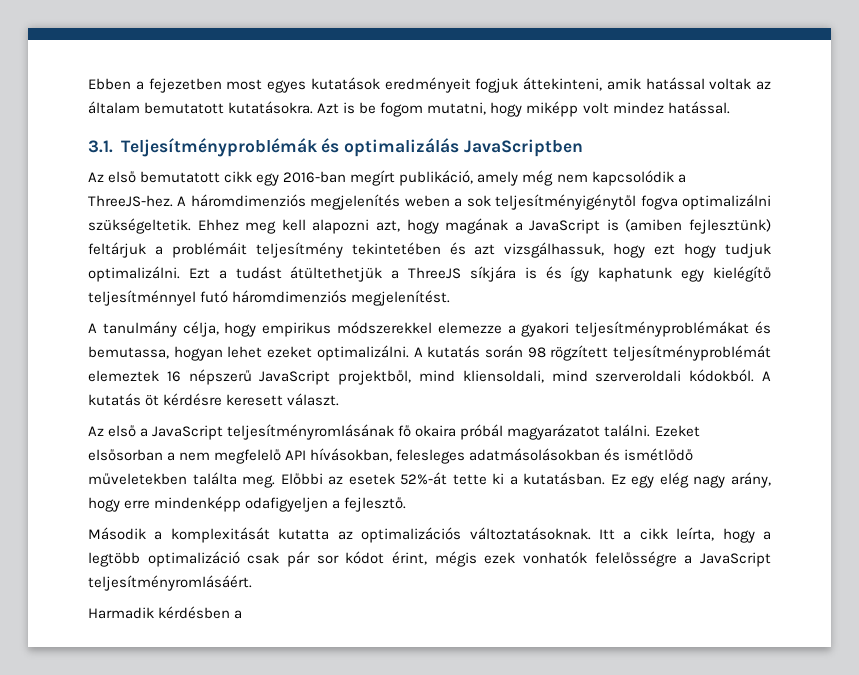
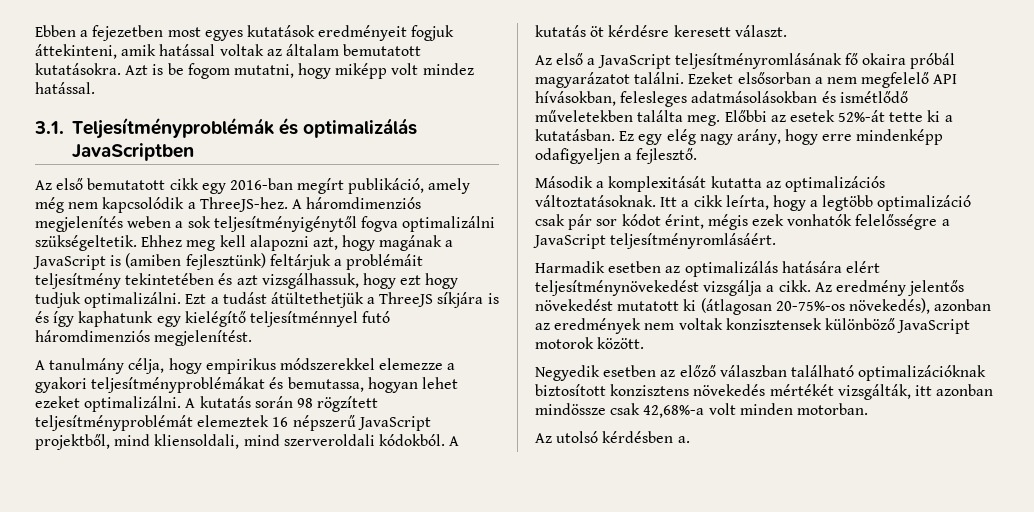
- Harmadik kérdésben a
+ Harmadik esetben az optimalizálás hatására elért teljesítménynövekedést vizsgálja a cikk. Az eredmény jelentős növekedést mutatott ki (átlagosan 20-75%-os növekedés), azonban az eredmények nem voltak konzisztensek különböző JavaScript motorok között.
+ Negyedik esetben az előző válaszban található optimalizációknak biztosított konzisztens növekedés mértékét vizsgálták, itt azonban mindössze csak 42,68%-a volt minden motorban.
+ Az utolsó kérdésben a.

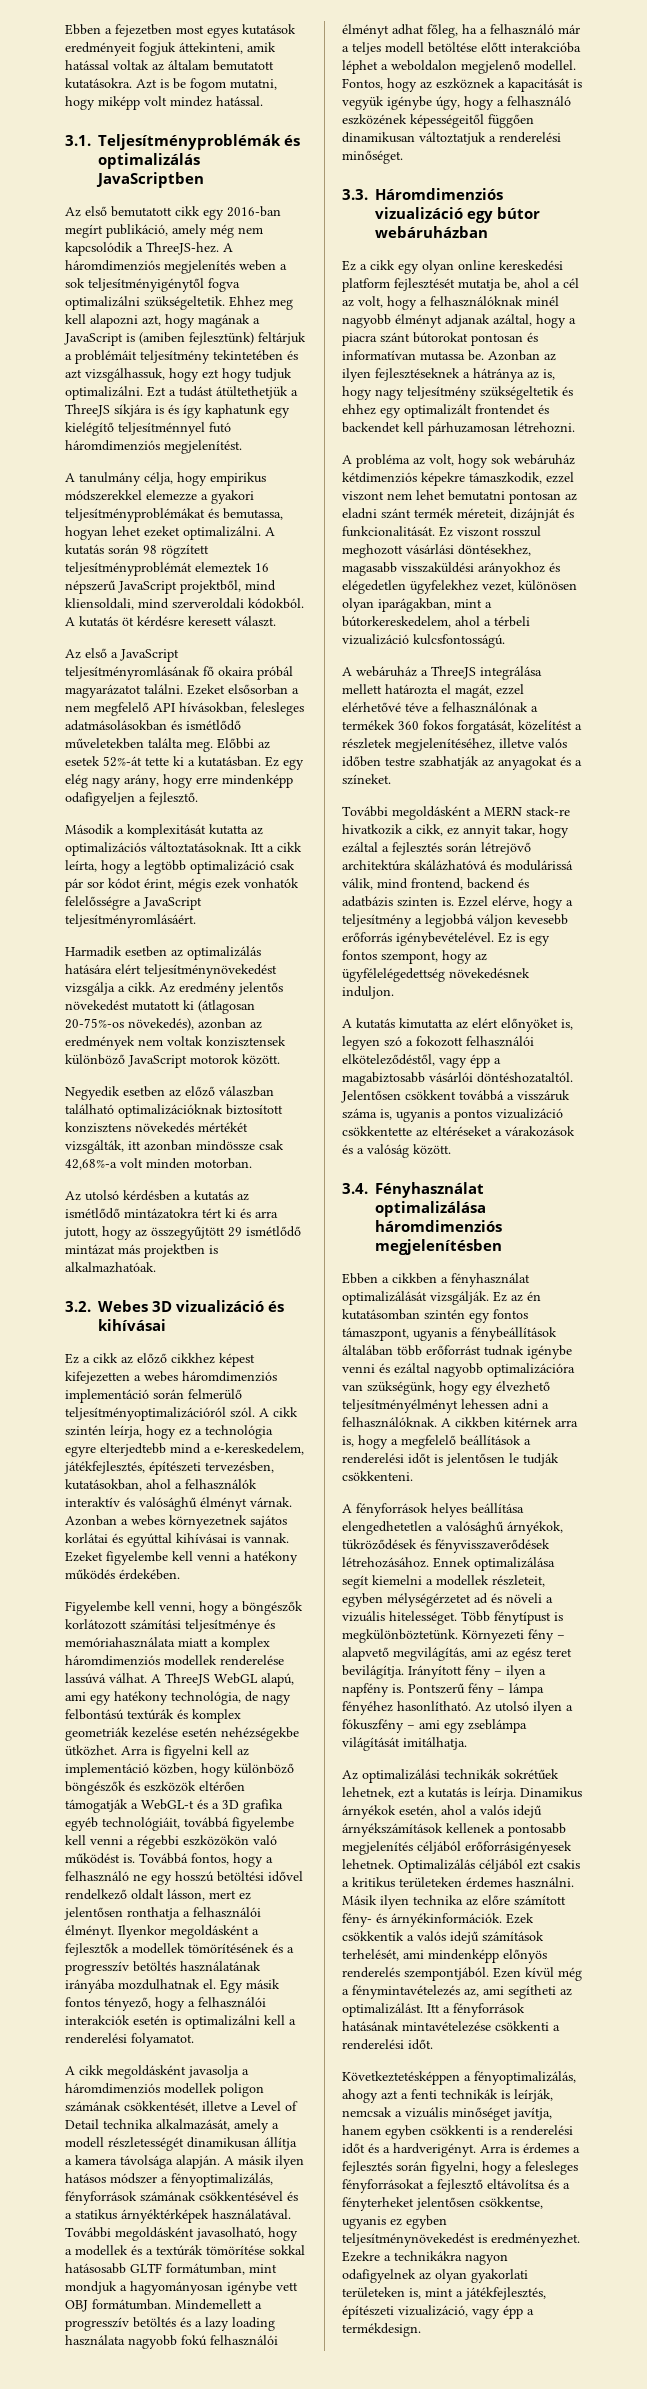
- Az utolsó kérdésben a.
+ Az utolsó kérdésben a kutatás az ismétlődő mintázatokra tért ki és arra jutott, hogy az összegyűjtött 29 ismétlődő mintázat más projektben is alkalmazhatóak.
+ 3.2. Webes 3D vizualizáció és kihívásai
+ Ez a cikk az előző cikkhez képest kifejezetten a webes háromdimenziós implementáció során felmerülő teljesítményoptimalizációról szól. A cikk szintén leírja, hogy ez a technológia egyre elterjedtebb mind a e-kereskedelem, játékfejlesztés, építészeti tervezésben, kutatásokban, ahol a felhasználók interaktív és valósághű élményt várnak. Azonban a webes környezetnek sajátos korlátai és egyúttal kihívásai is vannak. Ezeket figyelembe kell venni a hatékony működés érdekében.
+ Figyelembe kell venni, hogy a böngészők korlátozott számítási teljesítménye és memóriahasználata miatt a komplex háromdimenziós modellek renderelése lassúvá válhat. A ThreeJS WebGL alapú, ami egy hatékony technológia, de nagy felbontású textúrák és komplex geometriák kezelése esetén nehézségekbe ütközhet. Arra is figyelni kell az implementáció közben, hogy különböző böngészők és eszközök eltérően támogatják a WebGL-t és a 3D grafika egyéb technológiáit, továbbá figyelembe kell venni a régebbi eszközökön való működést is. Továbbá fontos, hogy a felhasználó ne egy hosszú betöltési idővel rendelkező oldalt lásson, mert ez jelentősen ronthatja a felhasználói élményt. Ilyenkor megoldásként a fejlesztők a modellek tömörítésének és a progresszív betöltés használatának irányába mozdulhatnak el. Egy másik fontos tényező, hogy a felhasználói interakciók esetén is optimalizálni kell a renderelési folyamatot.
+ A cikk megoldásként javasolja a háromdimenziós modellek poligon számának csökkentését, illetve a Level of Detail technika alkalmazását, amely a modell részletességét dinamikusan állítja a kamera távolsága alapján. A másik ilyen hatásos módszer a fényoptimalizálás, fényforrások számának csökkentésével és a statikus árnyéktérképek használatával. További megoldásként javasolható, hogy a modellek és a textúrák tömörítése sokkal hatásosabb GLTF formátumban, mint mondjuk a hagyományosan igénybe vett OBJ formátumban. Mindemellett a progresszív betöltés és a lazy loading használata nagyobb fokú felhasználói élményt adhat főleg, ha a felhasználó már a teljes modell betöltése előtt interakcióba léphet a weboldalon megjelenő modellel. Fontos, hogy az eszköznek a kapacitását is vegyük igénybe úgy, hogy a felhasználó eszközének képességeitől függően dinamikusan változtatjuk a renderelési minőséget.
+ 3.3. Háromdimenziós vizualizáció egy bútor webáruházban
+ Ez a cikk egy olyan online kereskedési platform fejlesztését mutatja be, ahol a cél az volt, hogy a felhasználóknak minél nagyobb élményt adjanak azáltal, hogy a piacra szánt bútorokat pontosan és informatívan mutassa be. Azonban az ilyen fejlesztéseknek a hátránya az is, hogy nagy teljesítmény szükségeltetik és ehhez egy optimalizált frontendet és backendet kell párhuzamosan létrehozni.
+ A probléma az volt, hogy sok webáruház kétdimenziós képekre támaszkodik, ezzel viszont nem lehet bemutatni pontosan az eladni szánt termék méreteit, dizájnját és funkcionalitását. Ez viszont rosszul meghozott vásárlási döntésekhez, magasabb visszaküldési arányokhoz és elégedetlen ügyfelekhez vezet, különösen olyan iparágakban, mint a bútorkereskedelem, ahol a térbeli vizualizáció kulcsfontosságú.
+ A webáruház a ThreeJS integrálása mellett határozta el magát, ezzel elérhetővé téve a felhasználónak a termékek 360 fokos forgatását, közelítést a részletek megjelenítéséhez, illetve valós időben testre szabhatják az anyagokat és a színeket.
+ További megoldásként a MERN stack-re hivatkozik a cikk, ez annyit takar, hogy ezáltal a fejlesztés során létrejövő architektúra skálázhatóvá és modulárissá válik, mind frontend, backend és adatbázis szinten is. Ezzel elérve, hogy a teljesítmény a legjobbá váljon kevesebb erőforrás igénybevételével. Ez is egy fontos szempont, hogy az ügyfélelégedettség növekedésnek induljon.
+ A kutatás kimutatta az elért előnyöket is, legyen szó a fokozott felhasználói elköteleződéstől, vagy épp a magabiztosabb vásárlói döntéshozataltól. Jelentősen csökkent továbbá a visszáruk száma is, ugyanis a pontos vizualizáció csökkentette az eltéréseket a várakozások és a valóság között.
+ 3.4. Fényhasználat optimalizálása háromdimenziós megjelenítésben
+ Ebben a cikkben a fényhasználat optimalizálását vizsgálják. Ez az én kutatásomban szintén egy fontos támaszpont, ugyanis a fénybeállítások általában több erőforrást tudnak igénybe venni és ezáltal nagyobb optimalizációra van szükségünk, hogy egy élvezhető teljesítményélményt lehessen adni a felhasználóknak. A cikkben kitérnek arra is, hogy a megfelelő beállítások a renderelési időt is jelentősen le tudják csökkenteni.
+ A fényforrások helyes beállítása elengedhetetlen a valósághű árnyékok, tükröződések és fényvisszaverődések létrehozásához. Ennek optimalizálása segít kiemelni a modellek részleteit, egyben mélységérzetet ad és növeli a vizuális hitelességet. Több fénytípust is megkülönböztetünk. Környezeti fény – alapvető megvilágítás, ami az egész teret bevilágítja. Irányított fény – ilyen a napfény is. Pontszerű fény – lámpa fényéhez hasonlítható. Az utolsó ilyen a fókuszfény – ami egy zseblámpa világítását imitálhatja.
+ Az optimalizálási technikák sokrétűek lehetnek, ezt a kutatás is leírja. Dinamikus árnyékok esetén, ahol a valós idejű árnyékszámítások kellenek a pontosabb megjelenítés céljából erőforrásigényesek lehetnek. Optimalizálás céljából ezt csakis a kritikus területeken érdemes használni. Másik ilyen technika az előre számított fény- és árnyékinformációk. Ezek csökkentik a valós idejű számítások terhelését, ami mindenképp előnyös renderelés szempontjából. Ezen kívül még a fénymintavételezés az, ami segítheti az optimalizálást. Itt a fényforrások hatásának mintavételezése csökkenti a renderelési időt.
+ Következtetésképpen a fényoptimalizálás, ahogy azt a fenti technikák is leírják, nemcsak a vizuális minőséget javítja, hanem egyben csökkenti is a renderelési időt és a hardverigényt. Arra is érdemes a fejlesztés során figyelni, hogy a felesleges fényforrásokat a fejlesztő eltávolítsa és a fényterheket jelentősen csökkentse, ugyanis ez egyben teljesítménynövekedést is eredményezhet. Ezekre a technikákra nagyon odafigyelnek az olyan gyakorlati területeken is, mint a játékfejlesztés, építészeti vizualizáció, vagy épp a termékdesign.

